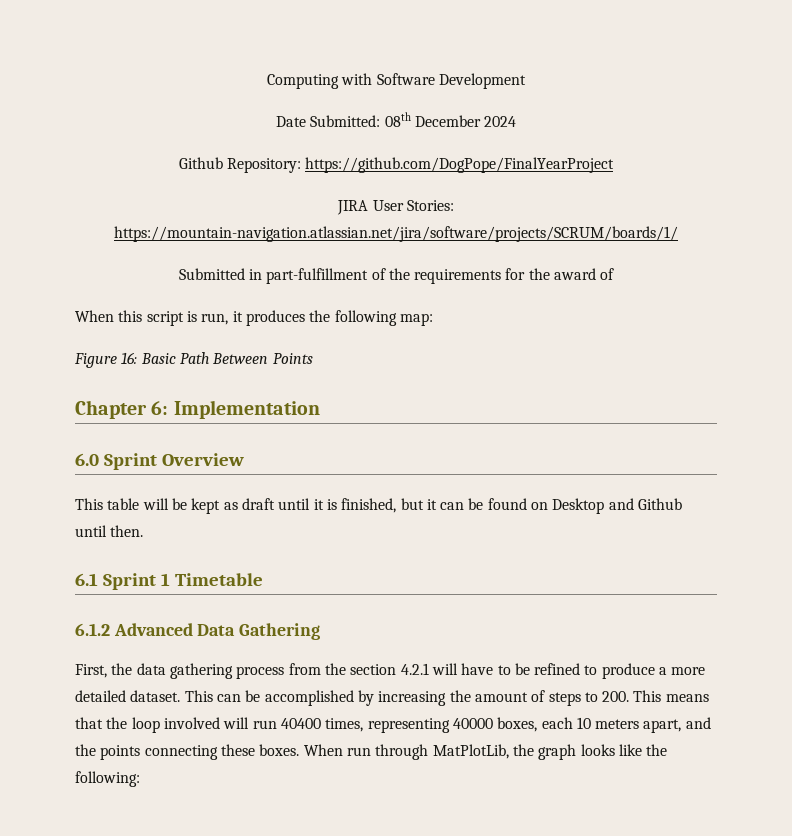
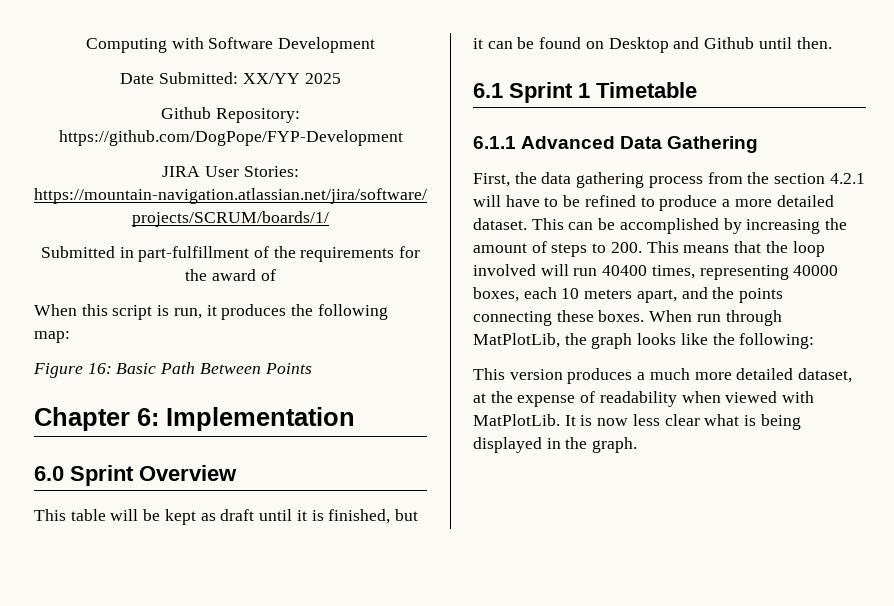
- Date Submitted: 08th December 2024
+ Date Submitted: XX/YY 2025
- Github Repository: https://github.com/DogPope/FinalYearProject
+ Github Repository: https://github.com/DogPope/FYP-Development
- 6.1.2 Advanced Data Gathering
+ 6.1.1 Advanced Data Gathering
+ This version produces a much more detailed dataset, at the expense of readability when viewed with MatPlotLib. It is now less clear what is being displayed in the graph.

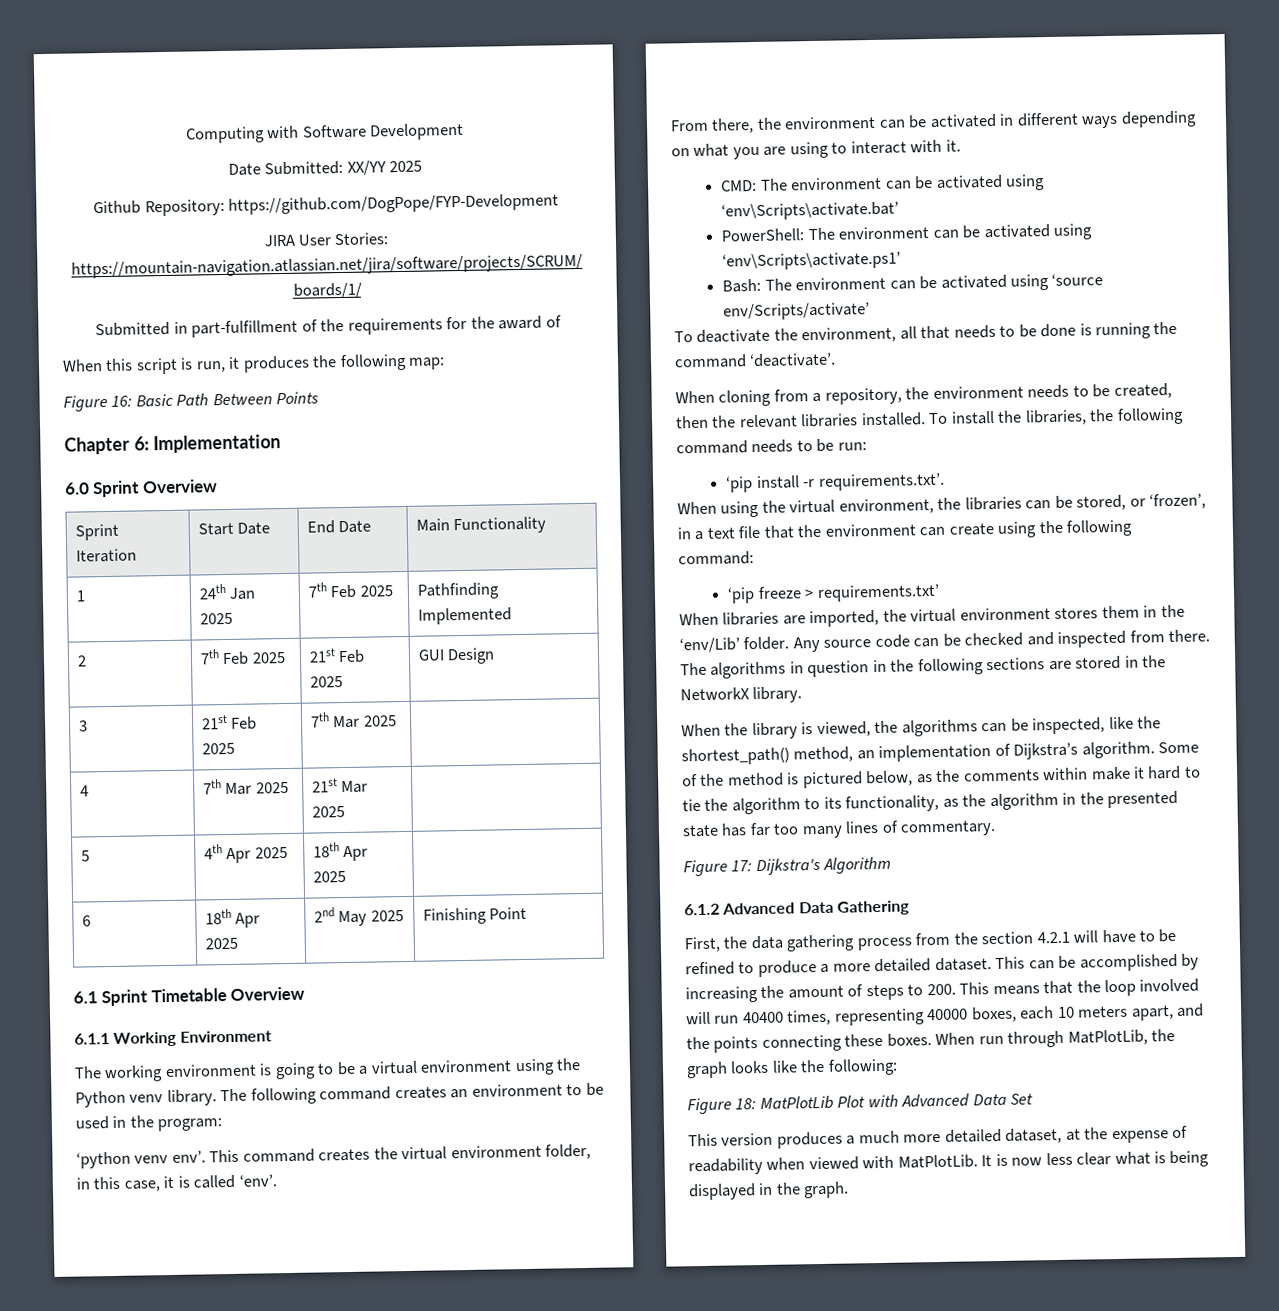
- This table will be kept as draft until it is finished, but it can be found on Desktop and Github until then.
+ Sprint Iteration | Start Date | End Date | Main Functionality
+ 1 | 24th Jan 2025 | 7th Feb 2025 | Pathfinding Implemented
+ 2 | 7th Feb 2025 | 21st Feb 2025 | GUI Design
+ 3 | 21st Feb 2025 | 7th Mar 2025 |
+ 4 | 7th Mar 2025 | 21st Mar 2025 |
+ 5 | 4th Apr 2025 | 18th Apr 2025 |
+ 6 | 18th Apr 2025 | 2nd May 2025 | Finishing Point
- 6.1 Sprint 1 Timetable
+ 6.1 Sprint Timetable Overview
- 6.1.1 Advanced Data Gathering
+ 6.1.1 Working Environment
+ The working environment is going to be a virtual environment using the Python venv library. The following command creates an environment to be used in the program:
+ ‘python venv env’. This command creates the virtual environment folder, in this case, it is called ‘env’.
+ From there, the environment can be activated in different ways depending on what you are using to interact with it.
+ CMD: The environment can be activated using ‘env\Scripts\activate.bat’
+ PowerShell: The environment can be activated using ‘env\Scripts\activate.ps1’
+ Bash: The environment can be activated using ‘source env/Scripts/activate’
+ To deactivate the environment, all that needs to be done is running the command ‘deactivate’.
+ When cloning from a repository, the environment needs to be created, then the relevant libraries installed. To install the libraries, the following command needs to be run:
+ ‘pip install -r requirements.txt’.
+ When using the virtual environment, the libraries can be stored, or ‘frozen’, in a text file that the environment can create using the following command:
+ ‘pip freeze > requirements.txt’
+ When libraries are imported, the virtual environment stores them in the ‘env/Lib’ folder. Any source code can be checked and inspected from there. The algorithms in question in the following sections are stored in the NetworkX library.
+ When the library is viewed, the algorithms can be inspected, like the shortest_path() method, an implementation of Dijkstra’s algorithm. Some of the method is pictured below, as the comments within make it hard to tie the algorithm to its functionality, as the algorithm in the presented state has far too many lines of commentary.
+ Figure 17: Dijkstra's Algorithm
+ 6.1.2 Advanced Data Gathering
+ Figure 18: MatPlotLib Plot with Advanced Data Set

